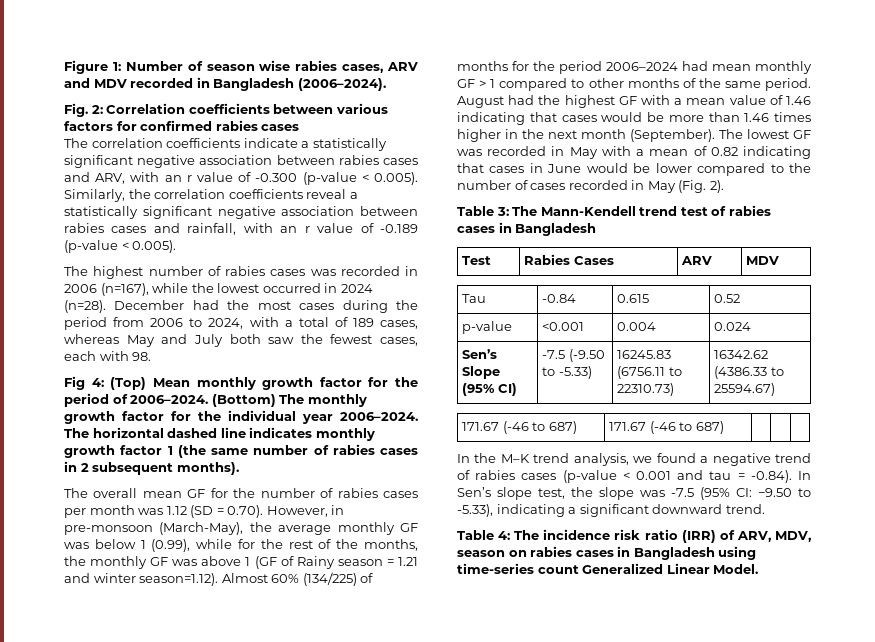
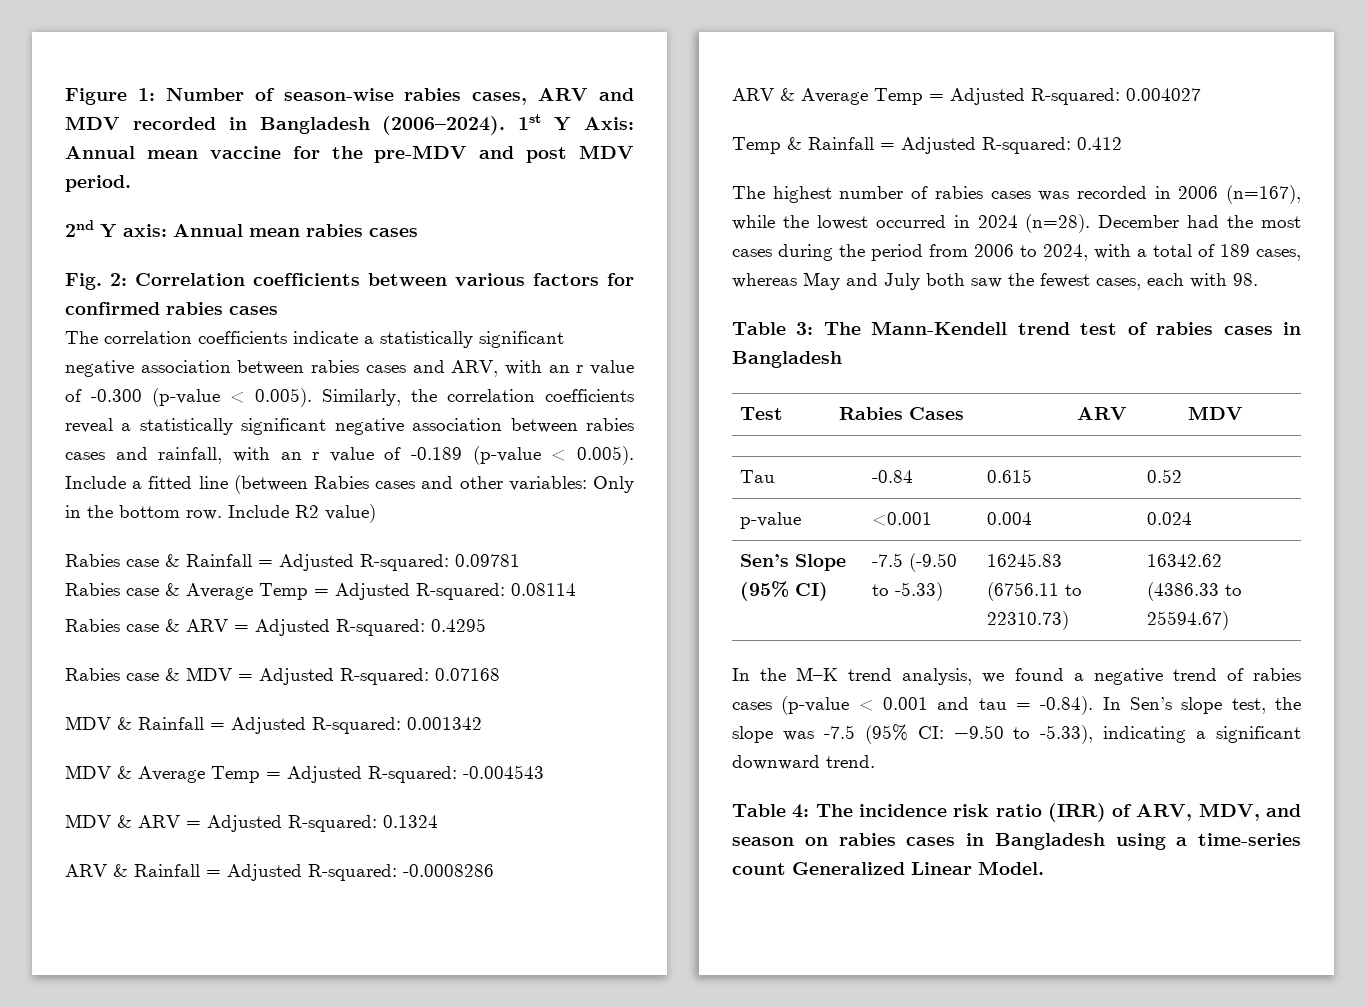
- Figure 1: Number of season wise rabies cases, ARV and MDV recorded in Bangladesh (2006–2024).
+ Figure 1: Number of season-wise rabies cases, ARV and MDV recorded in Bangladesh (2006–2024). 1st Y Axis: Annual mean vaccine for the pre-MDV and post MDV period.
+ 2nd Y axis: Annual mean rabies cases
- The correlation coefficients indicate a statistically significant negative association between rabies cases and ARV, with an r value of -0.300 (p-value < 0.005). Similarly, the correlation coefficients reveal a statistically significant negative association between rabies cases and rainfall, with an r value of -0.189 (p-value < 0.005).
+ The correlation coefficients indicate a statistically significant negative association between rabies cases and ARV, with an r value of -0.300 (p-value < 0.005). Similarly, the correlation coefficients reveal a statistically significant negative association between rabies cases and rainfall, with an r value of -0.189 (p-value < 0.005). Include a fitted line (between Rabies cases and other variables: Only in the bottom row. Include R2 value)
+ Rabies case & Rainfall = Adjusted R-squared: 0.09781
+ Rabies case & Average Temp = Adjusted R-squared: 0.08114
+ Rabies case & ARV = Adjusted R-squared: 0.4295
+ Rabies case & MDV = Adjusted R-squared: 0.07168
+ MDV & Rainfall = Adjusted R-squared: 0.001342
+ MDV & Average Temp = Adjusted R-squared: -0.004543
+ MDV & ARV = Adjusted R-squared: 0.1324
+ ARV & Rainfall = Adjusted R-squared: -0.0008286
+ ARV & Average Temp = Adjusted R-squared: 0.004027
+ Temp & Rainfall = Adjusted R-squared: 0.412
- Fig 4: (Top) Mean monthly growth factor for the period of 2006–2024. (Bottom) The monthly growth factor for the individual year 2006–2024. The horizontal dashed line indicates monthly growth factor 1 (the same number of rabies cases in 2 subsequent months).
- The overall mean GF for the number of rabies cases per month was 1.12 (SD = 0.70). However, in pre-monsoon (March-May), the average monthly GF was below 1 (0.99), while for the rest of the months, the monthly GF was above 1 (GF of Rainy season = 1.21 and winter season=1.12). Almost 60% (134/225) of months for the period 2006–2024 had mean monthly GF > 1 compared to other months of the same period. August had the highest GF with a mean value of 1.46 indicating that cases would be more than 1.46 times higher in the next month (September). The lowest GF was recorded in May with a mean of 0.82 indicating that cases in June would be lower compared to the number of cases recorded in May (Fig. 2).
- 171.67 (-46 to 687) | 171.67 (-46 to 687) | | |
- Table 4: The incidence risk ratio (IRR) of ARV, MDV, season on rabies cases in Bangladesh using time-series count Generalized Linear Model.
+ Table 4: The incidence risk ratio (IRR) of ARV, MDV, and season on rabies cases in Bangladesh using a time-series count Generalized Linear Model.

